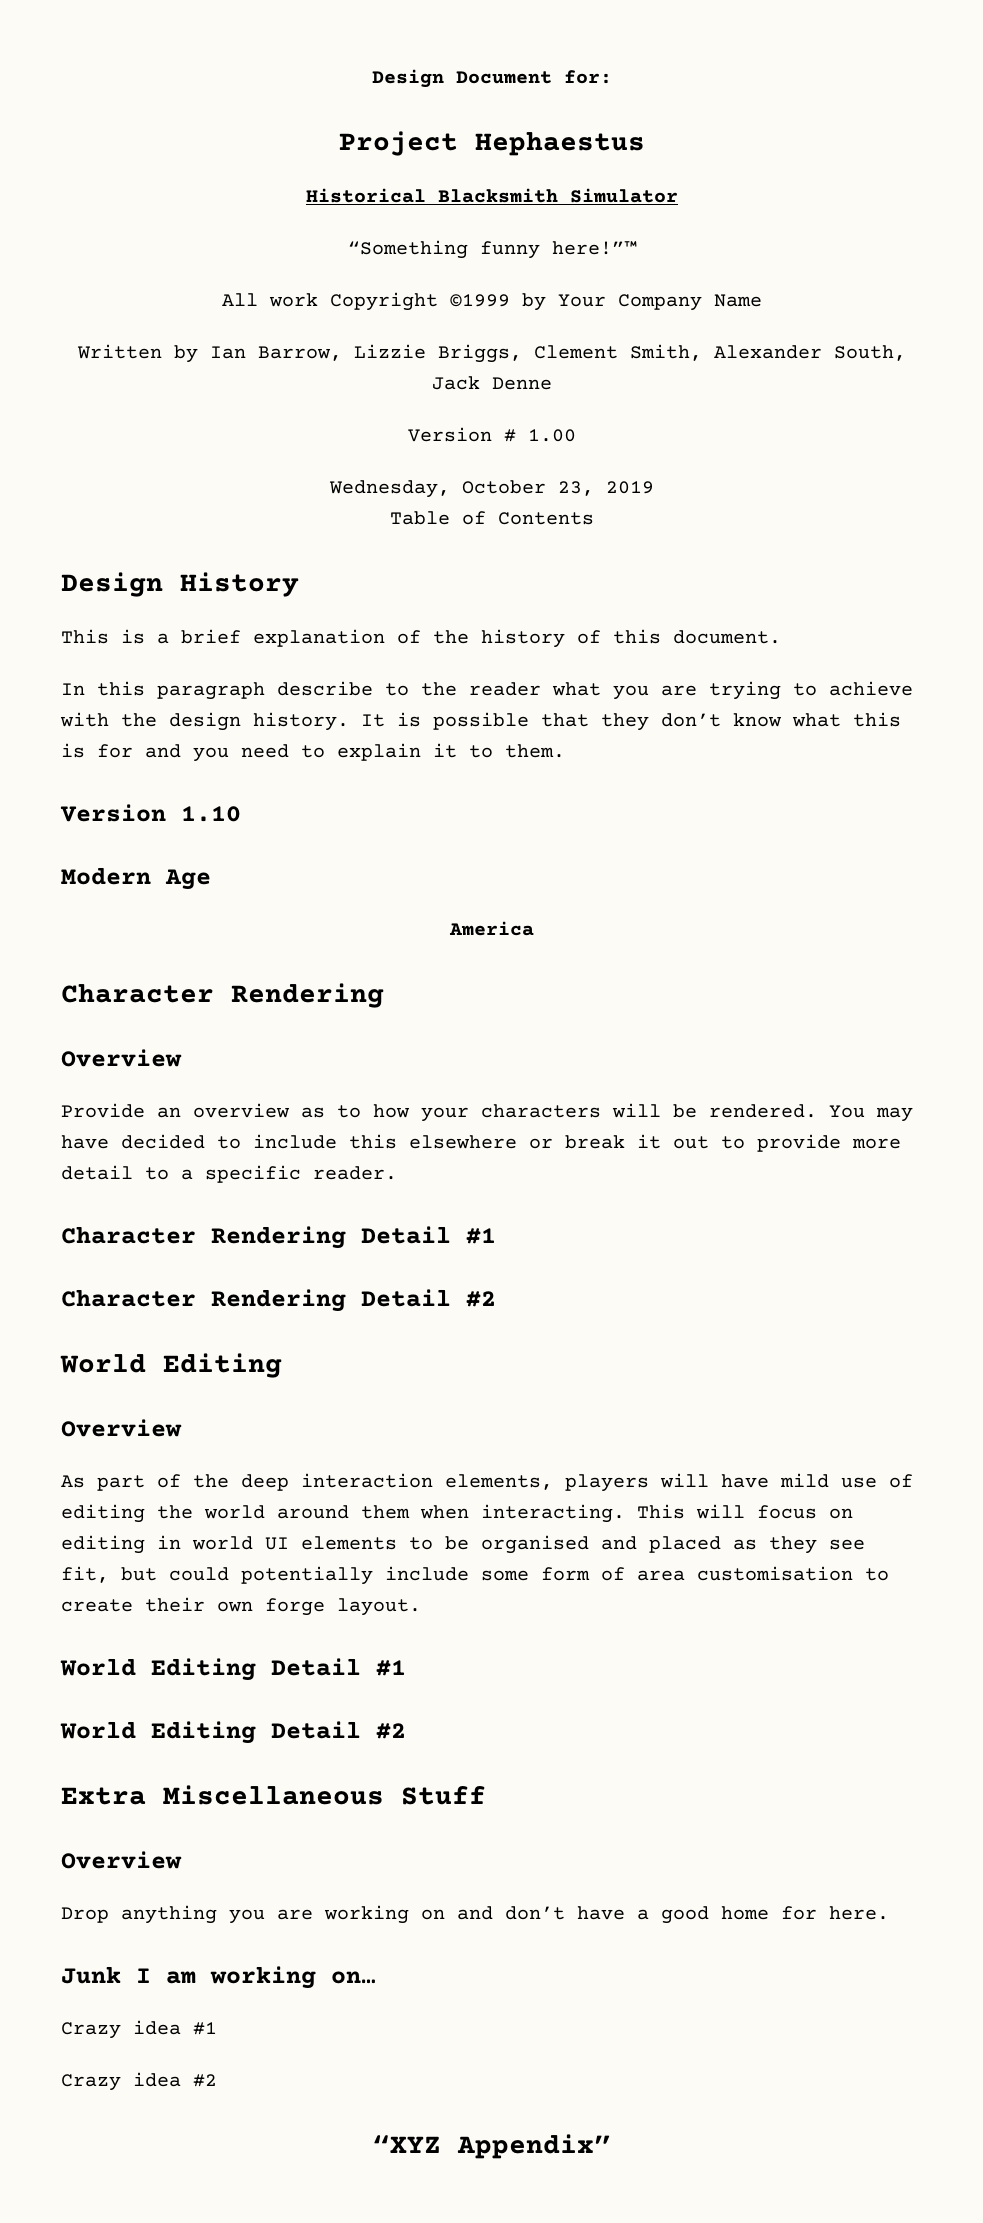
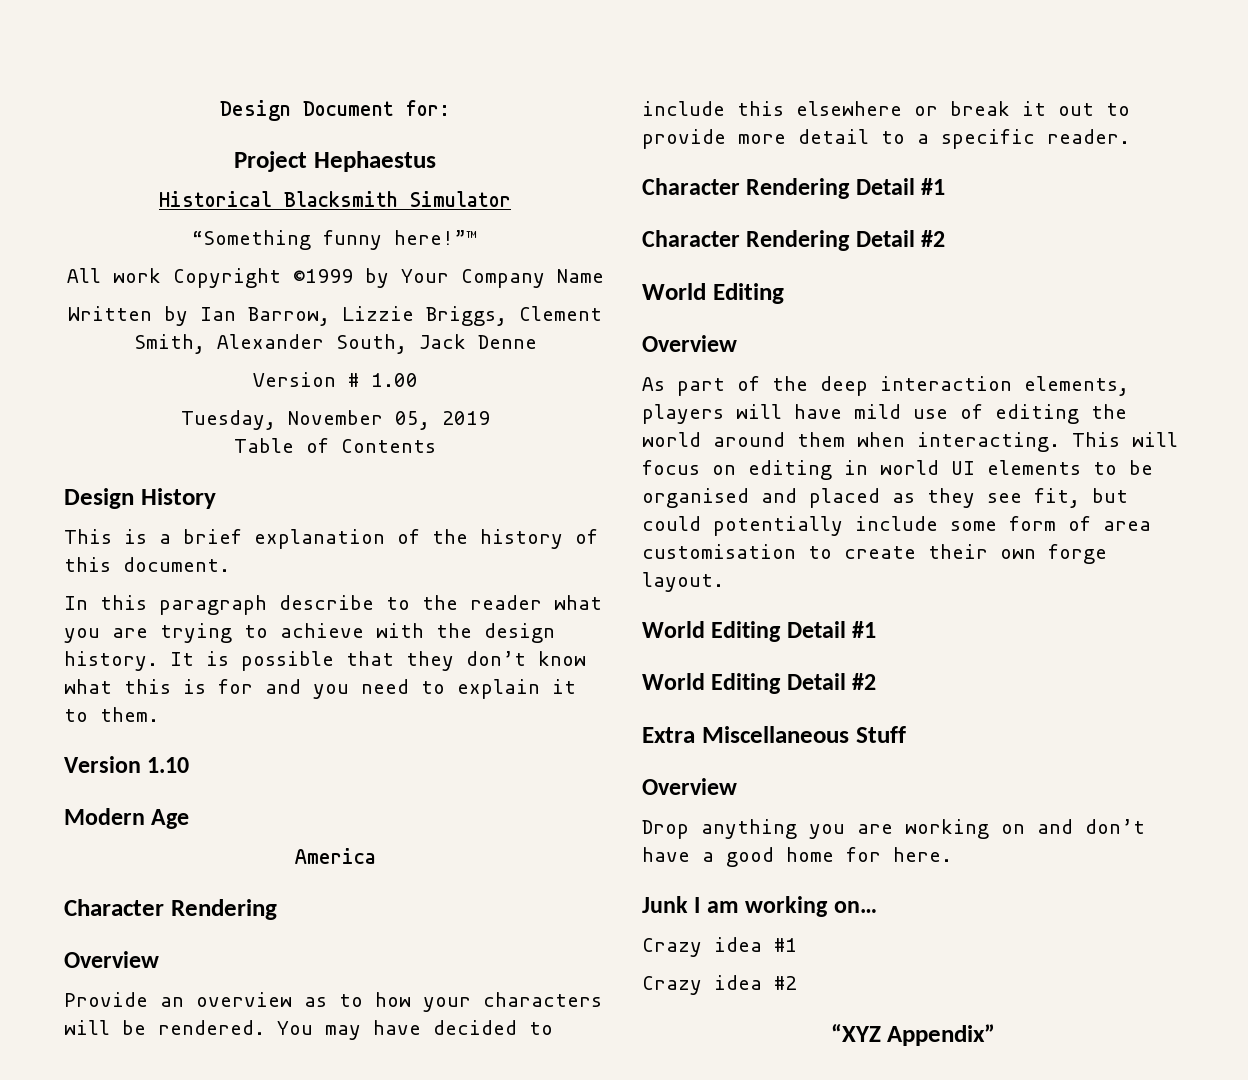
- Wednesday, October 23, 2019
+ Tuesday, November 05, 2019

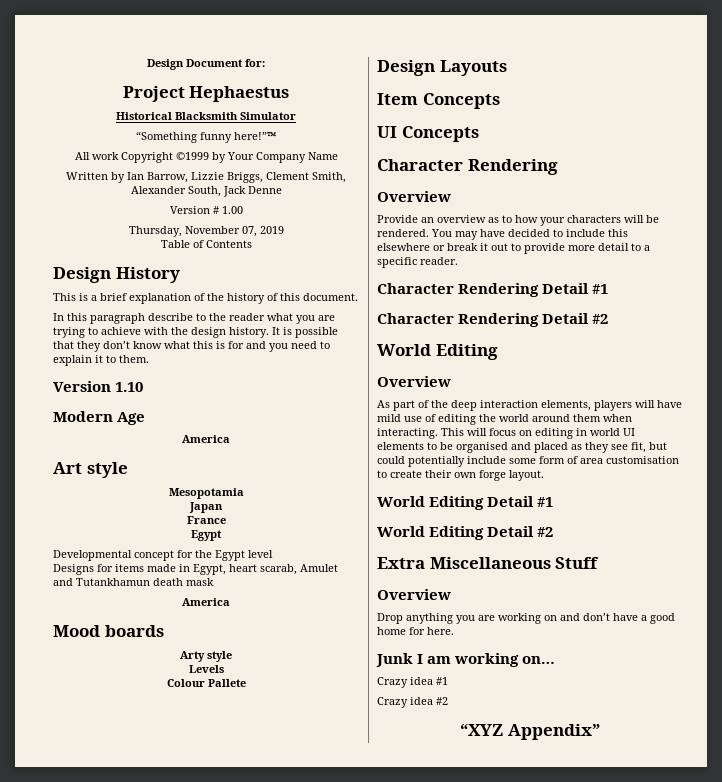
- Tuesday, November 05, 2019
+ Thursday, November 07, 2019
+ Art style
+ Mesopotamia
+ Japan
+ France
+ Egypt
+ Developmental concept for the Egypt level
+ Designs for items made in Egypt, heart scarab, Amulet and Tutankhamun death mask
+ America
+ Mood boards
+ Arty style
+ Levels
+ Colour Pallete
+ Design Layouts
+ Item Concepts
+ UI Concepts

